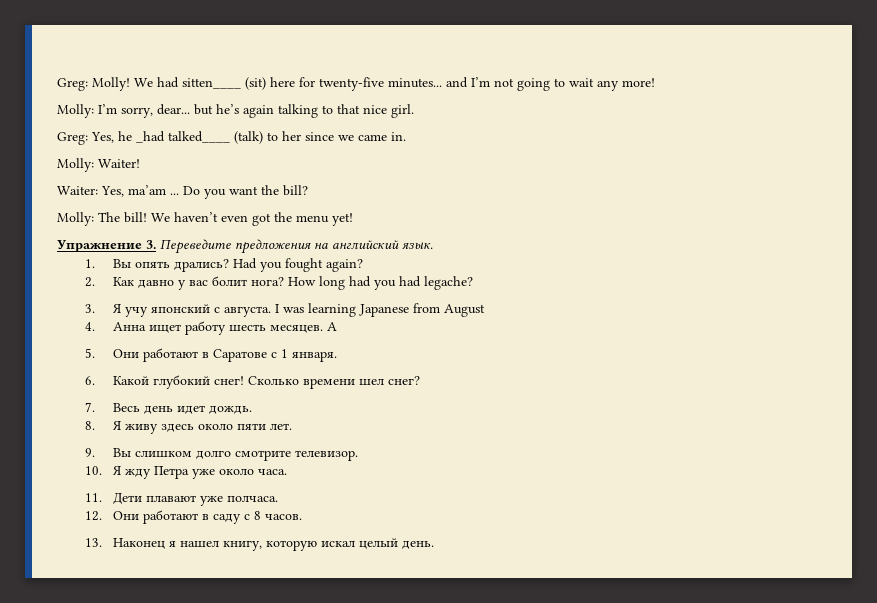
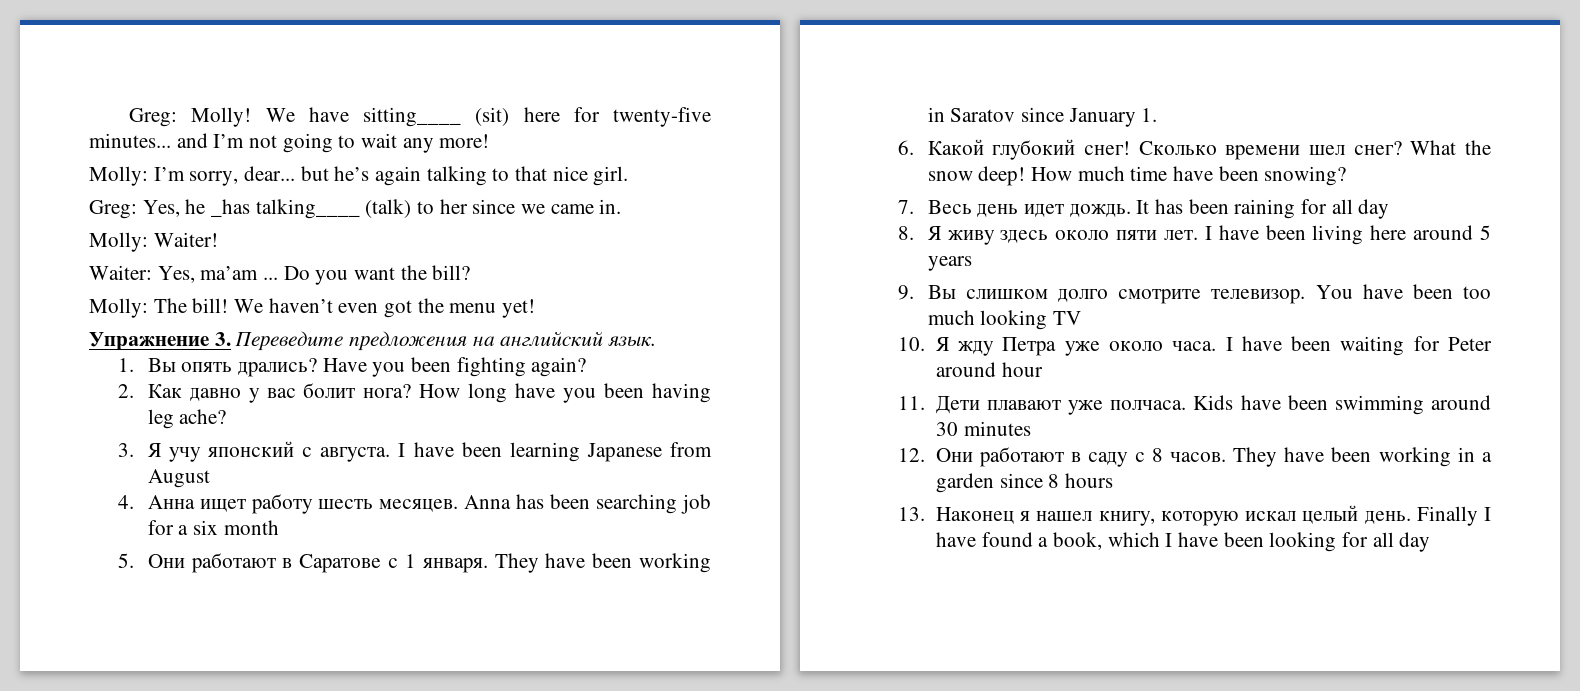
- We had sitten____ (sit) here for twenty-five minutes... and I’m not going to wait any more!
+ We have sitting____ (sit) here for twenty-five minutes... and I’m not going to wait any more!
- Greg: Yes, he _had talked____ (talk) to her since we came in.
+ Greg: Yes, he _has talking____ (talk) to her since we came in.
- Had you fought again?
+ Have you been fighting again?
- How long had you had legache?
+ How long have you been having leg ache?
- I was learning Japanese from August
+ I have been learning Japanese from August
- A
+ Anna has been searching job for a six month
+ They have been working in Saratov since January 1.
+ What the snow deep! How much time have been snowing?
+ It has been raining for all day
+ I have been living here around 5 years
+ You have been too much looking TV
+ I have been waiting for Peter around hour
+ Kids have been swimming around 30 minutes
+ They have been working in a garden since 8 hours
+ Finally I have found a book, which I have been looking for all day

